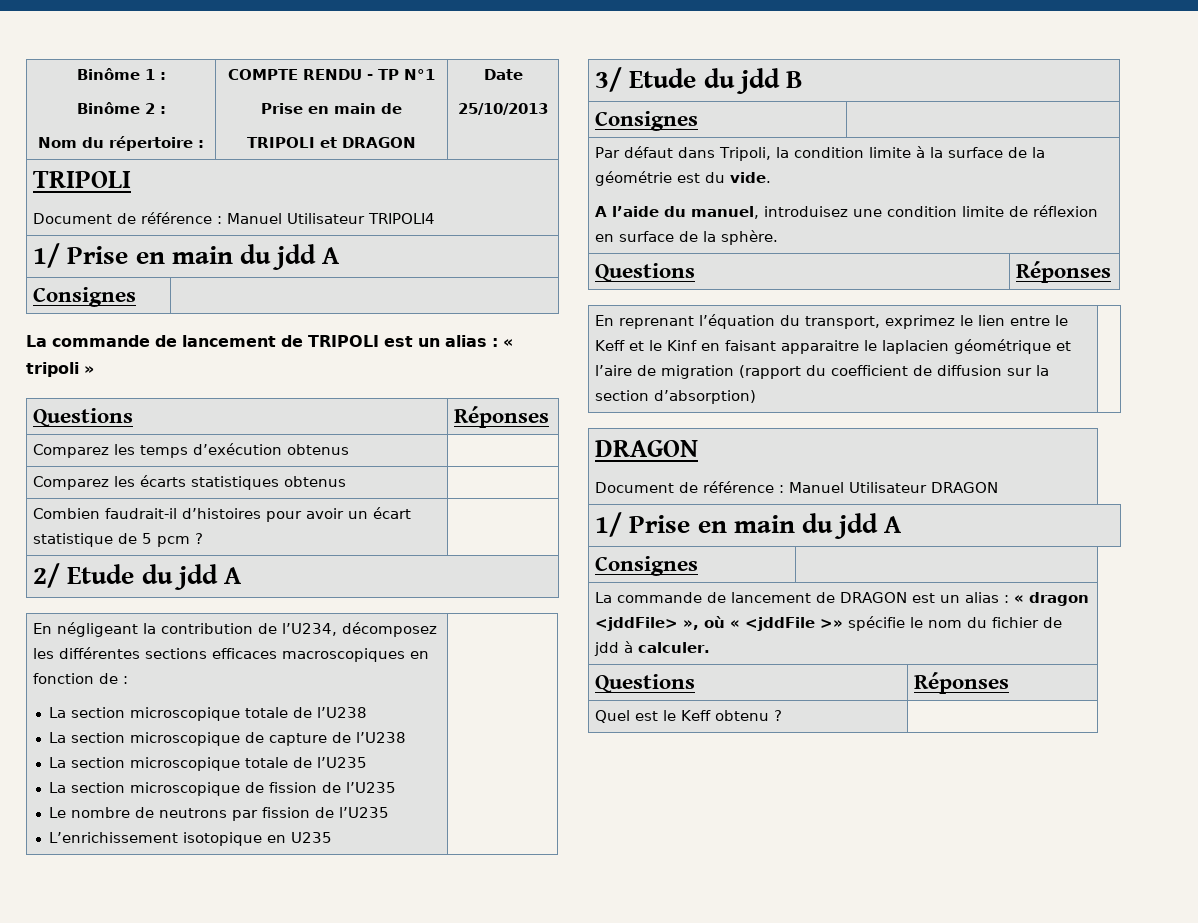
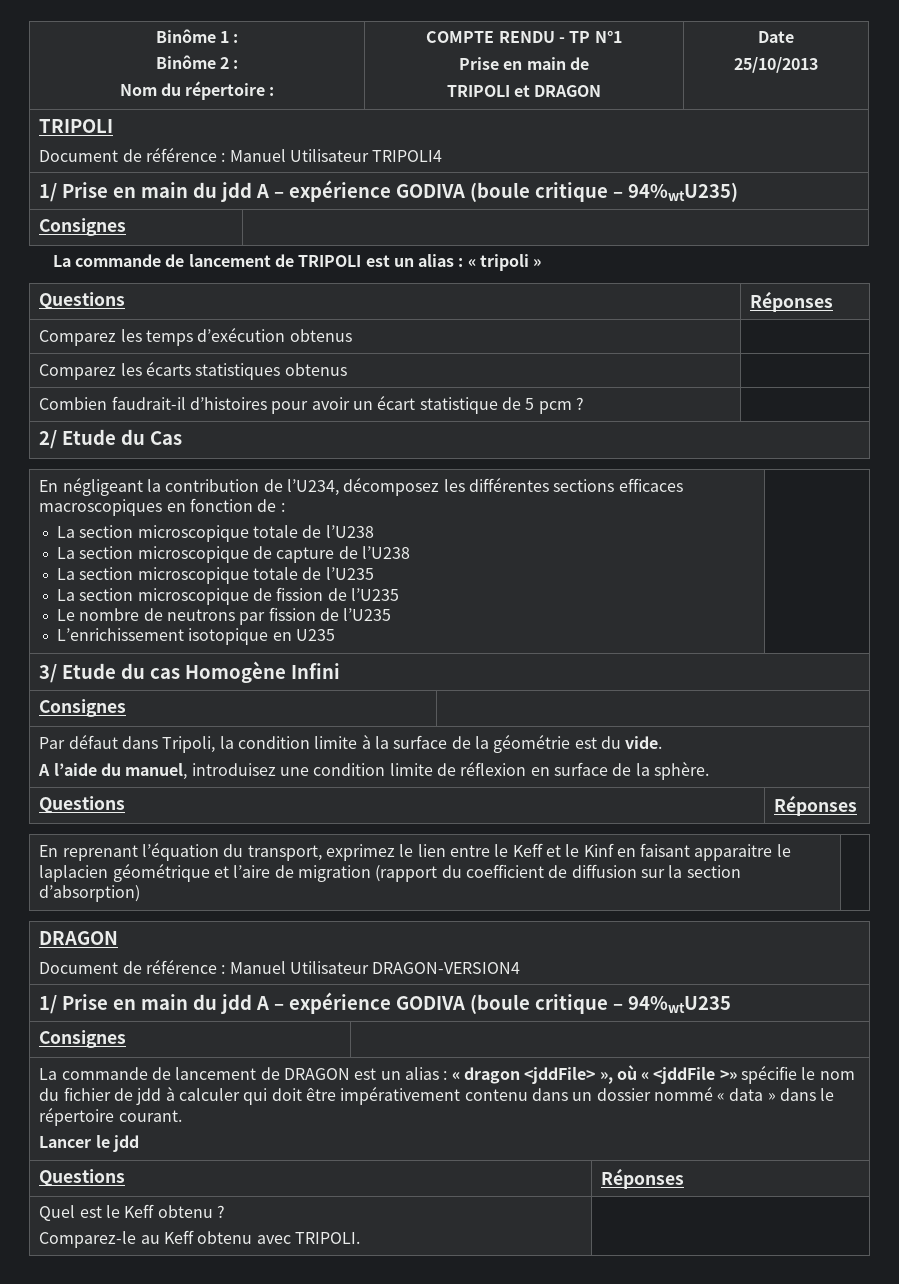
  Binôme 1 :
  Binôme 2 :
  Nom du répertoire : | COMPTE RENDU - TP N°1
  Prise en main de
  TRIPOLI et DRAGON | Date
  25/10/2013
  TRIPOLI
  Document de référence : Manuel Utilisateur TRIPOLI4
- 1/ Prise en main du jdd A
+ 1/ Prise en main du jdd A – expérience GODIVA (boule critique – 94%wtU235)
- 2/ Etude du jdd A
+ 2/ Etude du Cas
- 3/ Etude du jdd B
+ 3/ Etude du cas Homogène Infini
  En reprenant l’équation du transport, exprimez le lien entre le Keff et le Kinf en faisant apparaitre le laplacien géométrique et l’aire de migration (rapport du coefficient de diffusion sur la section d’absorption) |
  DRAGON
- Document de référence : Manuel Utilisateur DRAGON
- 1/ Prise en main du jdd A
+ Document de référence : Manuel Utilisateur DRAGON-VERSION4
+ 1/ Prise en main du jdd A – expérience GODIVA (boule critique – 94%wtU235
- La commande de lancement de DRAGON est un alias : « dragon <jddFile> », où « <jddFile >» spécifie le nom du fichier de jdd à calculer.
+ La commande de lancement de DRAGON est un alias : « dragon <jddFile> », où « <jddFile >» spécifie le nom du fichier de jdd à calculer qui doit être impérativement contenu dans un dossier nommé « data » dans le répertoire courant.
+ Lancer le jdd
- Quel est le Keff obtenu ? |
+ Quel est le Keff obtenu ?
+ Comparez-le au Keff obtenu avec TRIPOLI. |

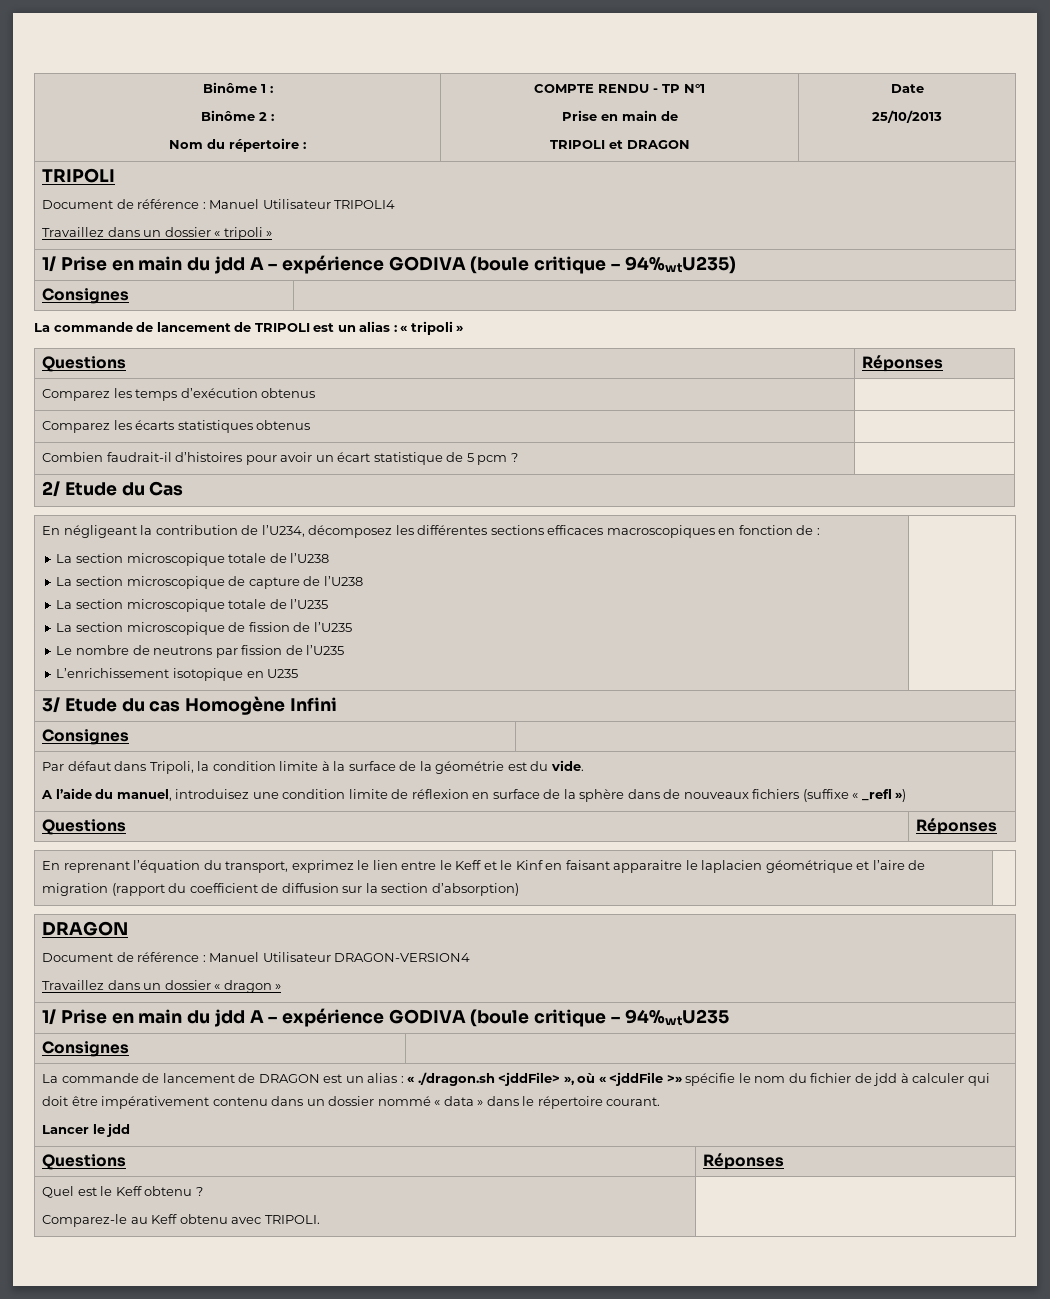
  Binôme 1 :
  Binôme 2 :
  Nom du répertoire : | COMPTE RENDU - TP N°1
  Prise en main de
  TRIPOLI et DRAGON | Date
  25/10/2013
  TRIPOLI
  Document de référence : Manuel Utilisateur TRIPOLI4
+ Travaillez dans un dossier « tripoli »
  Par défaut dans Tripoli, la condition limite à la surface de la géométrie est du vide.
- A l’aide du manuel, introduisez une condition limite de réflexion en surface de la sphère.
+ A l’aide du manuel, introduisez une condition limite de réflexion en surface de la sphère dans de nouveaux fichiers (suffixe « _refl »)
  En reprenant l’équation du transport, exprimez le lien entre le Keff et le Kinf en faisant apparaitre le laplacien géométrique et l’aire de migration (rapport du coefficient de diffusion sur la section d’absorption) |
  DRAGON
  Document de référence : Manuel Utilisateur DRAGON-VERSION4
+ Travaillez dans un dossier « dragon »
- La commande de lancement de DRAGON est un alias : « dragon <jddFile> », où « <jddFile >» spécifie le nom du fichier de jdd à calculer qui doit être impérativement contenu dans un dossier nommé « data » dans le répertoire courant.
+ La commande de lancement de DRAGON est un alias : « ./dragon.sh <jddFile> », où « <jddFile >» spécifie le nom du fichier de jdd à calculer qui doit être impérativement contenu dans un dossier nommé « data » dans le répertoire courant.

